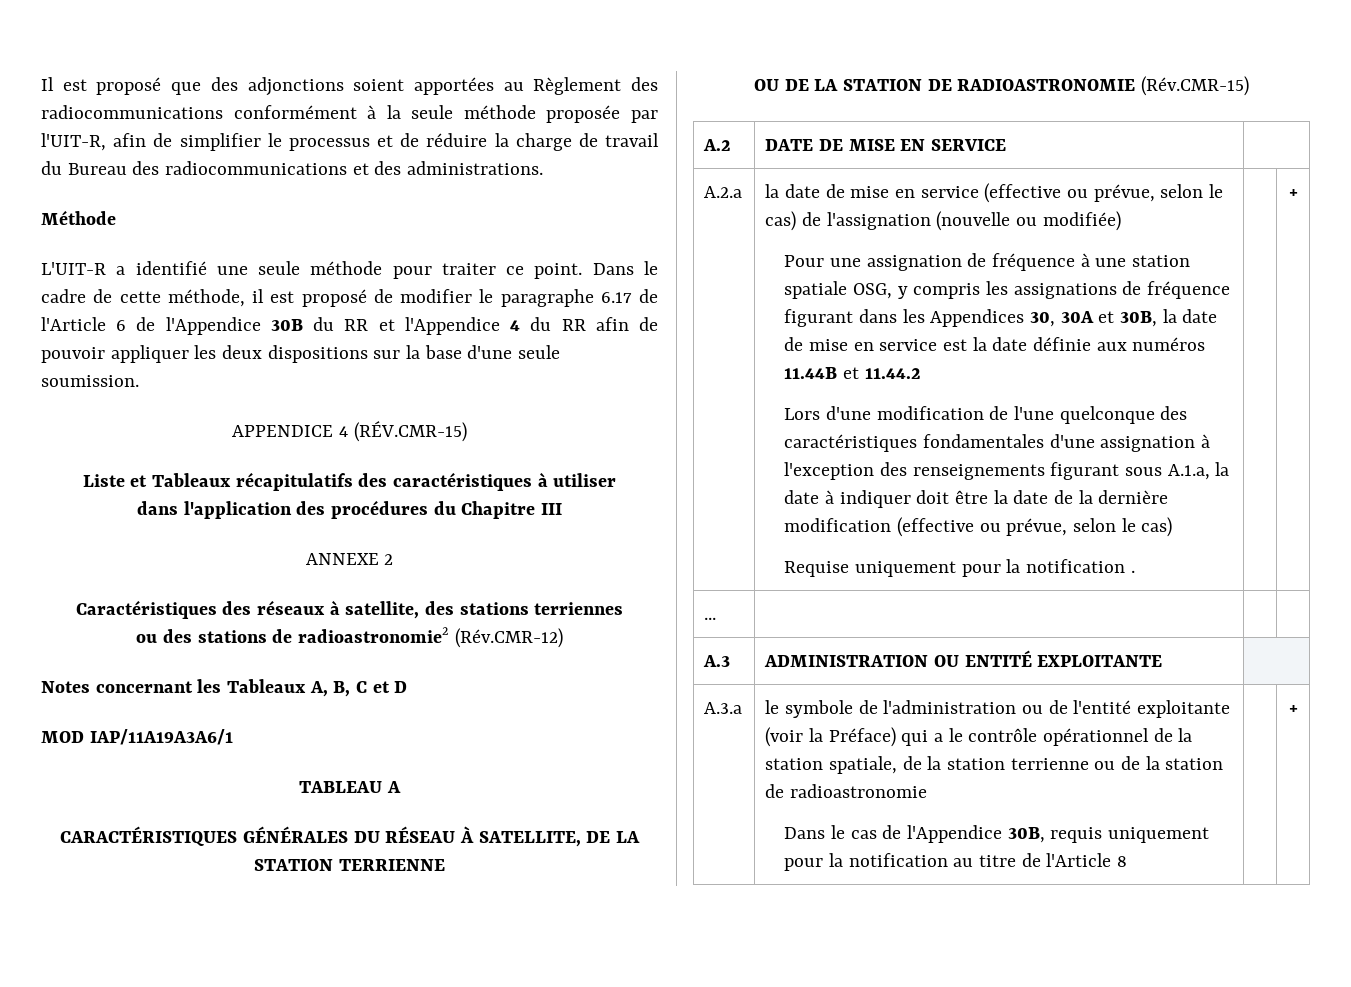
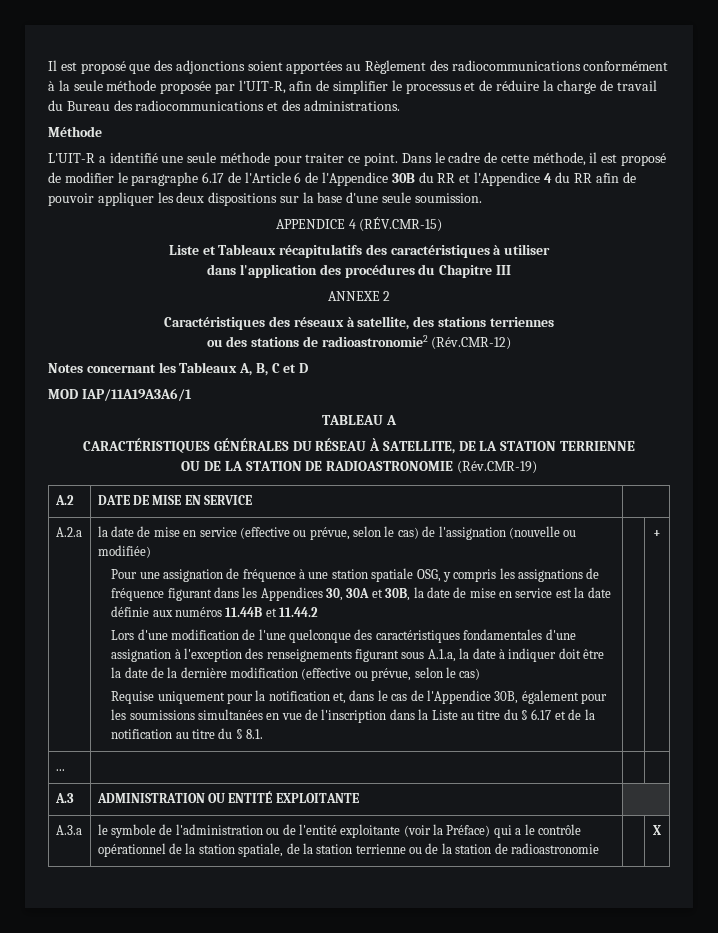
- OU DE LA STATION DE RADIOASTRONOMIE (Rév.CMR-15)
+ OU DE LA STATION DE RADIOASTRONOMIE (Rév.CMR-19)
- Requise uniquement pour la notification .
+ Requise uniquement pour la notification et, dans le cas de l'Appendice 30B, également pour les soumissions simultanées en vue de l'inscription dans la Liste au titre du § 6.17 et de la notification au titre du § 8.1.
- Dans le cas de l'Appendice 30B, requis uniquement pour la notification au titre de l'Article 8 | | +
+ X

